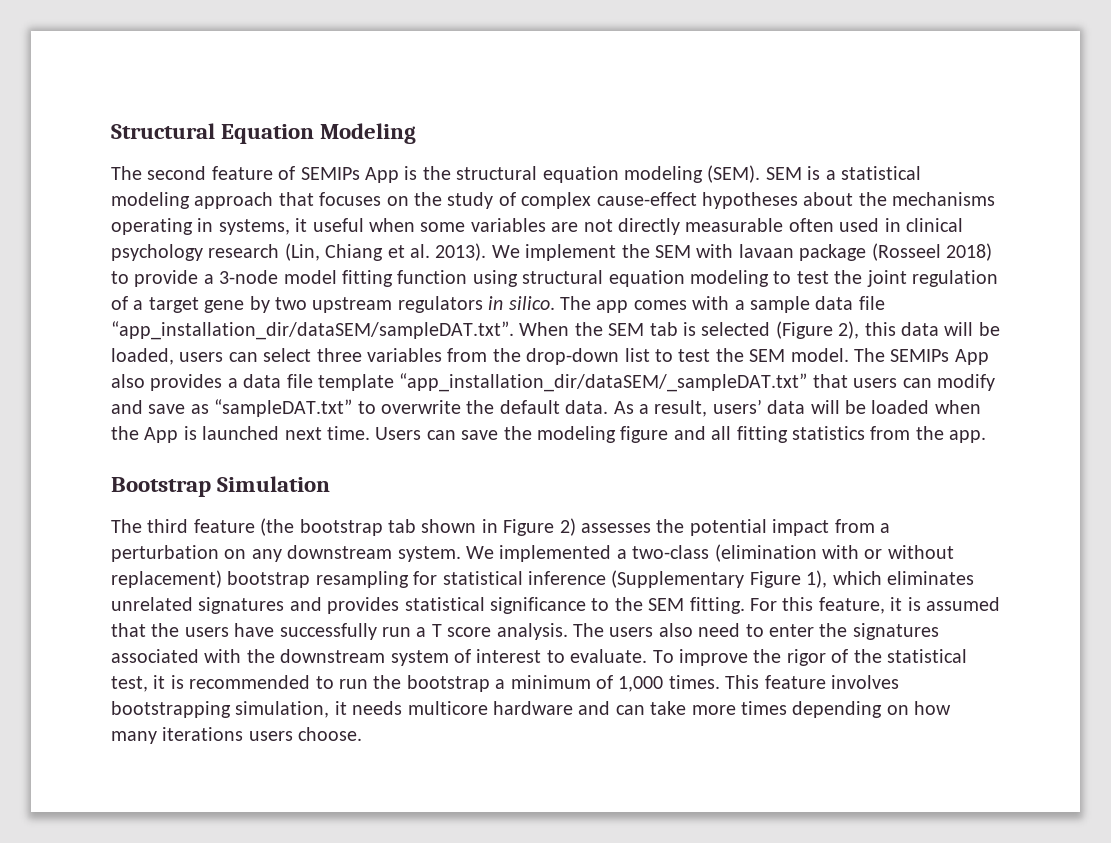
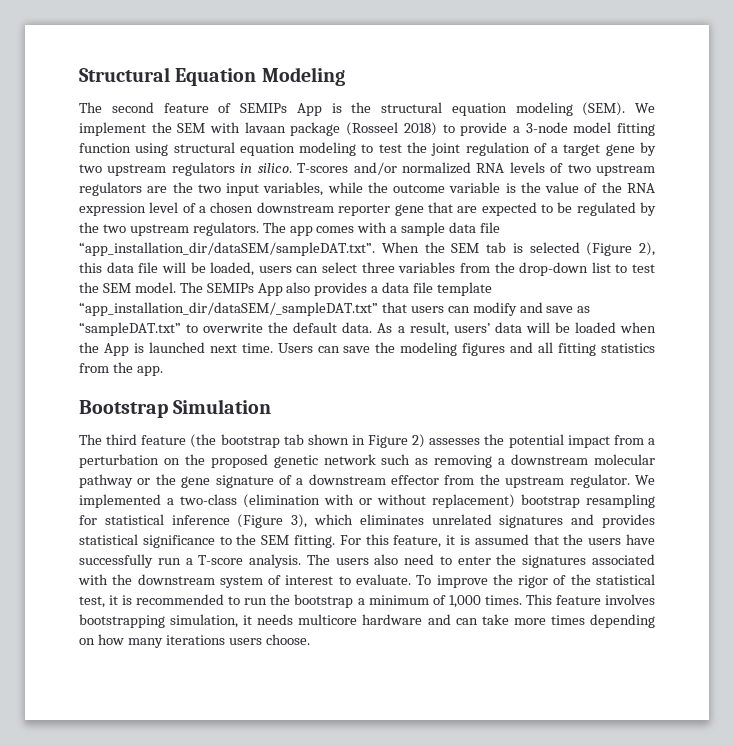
- SEM is a statistical modeling approach that focuses on the study of complex cause-effect hypotheses about the mechanisms operating in systems, it useful when some variables are not directly measurable often used in clinical psychology research (Lin, Chiang et al. 2013).
+ T-scores and/or normalized RNA levels of two upstream regulators are the two input variables, while the outcome variable is the value of the RNA expression level of a chosen downstream reporter gene that are expected to be regulated by the two upstream regulators.
- The app comes with a sample data file “app_installation_dir/dataSEM/sampleDAT.txt”. When the SEM tab is selected (Figure 2), this data will be loaded, users can select three variables from the drop-down list to test the SEM model.
+ The app comes with a sample data file “app_installation_dir/dataSEM/sampleDAT.txt”. When the SEM tab is selected (Figure 2), this data file will be loaded, users can select three variables from the drop-down list to test the SEM model.
- Users can save the modeling figure and all fitting statistics from the app.
+ Users can save the modeling figures and all fitting statistics from the app.
- The third feature (the bootstrap tab shown in Figure 2) assesses the potential impact from a perturbation on any downstream system.
+ The third feature (the bootstrap tab shown in Figure 2) assesses the potential impact from a perturbation on the proposed genetic network such as removing a downstream molecular pathway or the gene signature of a downstream effector from the upstream regulator.
- We implemented a two-class (elimination with or without replacement) bootstrap resampling for statistical inference (Supplementary Figure 1), which eliminates unrelated signatures and provides statistical significance to the SEM fitting.
+ We implemented a two-class (elimination with or without replacement) bootstrap resampling for statistical inference (Figure 3), which eliminates unrelated signatures and provides statistical significance to the SEM fitting.
- For this feature, it is assumed that the users have successfully run a T score analysis.
+ For this feature, it is assumed that the users have successfully run a T-score analysis.

